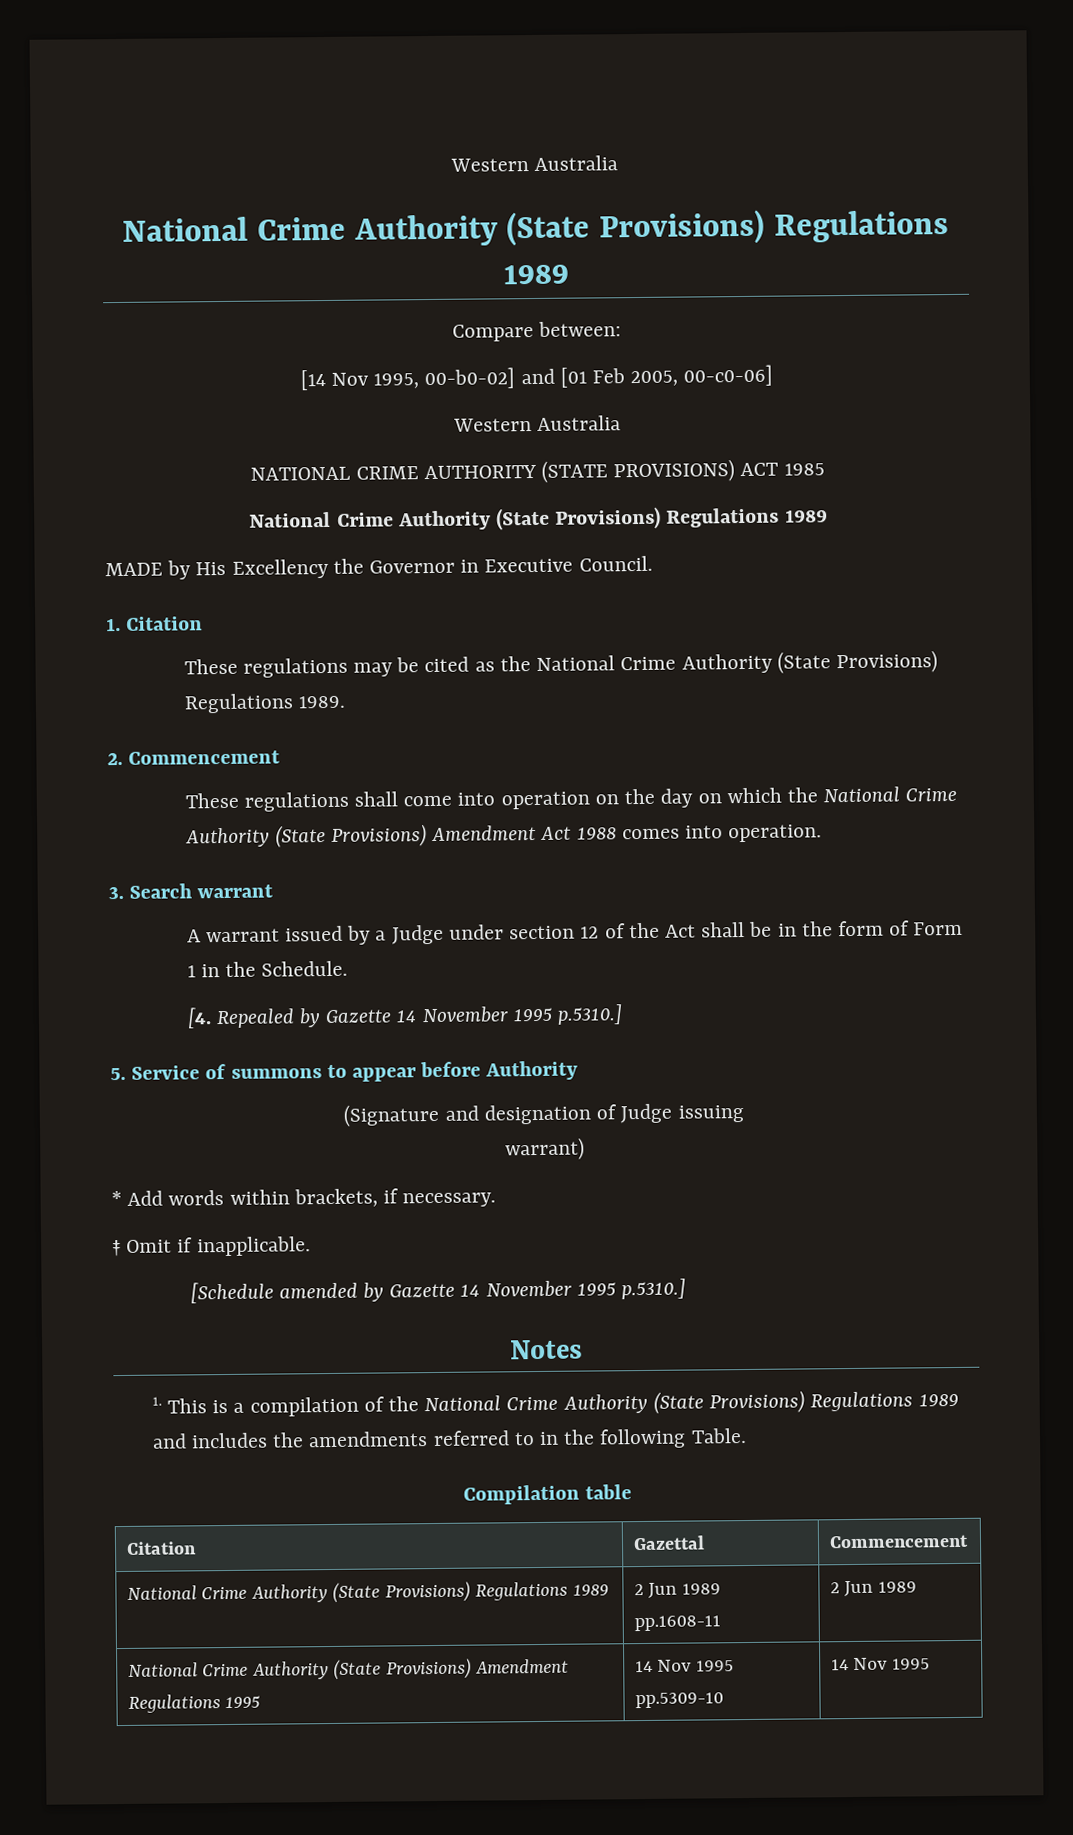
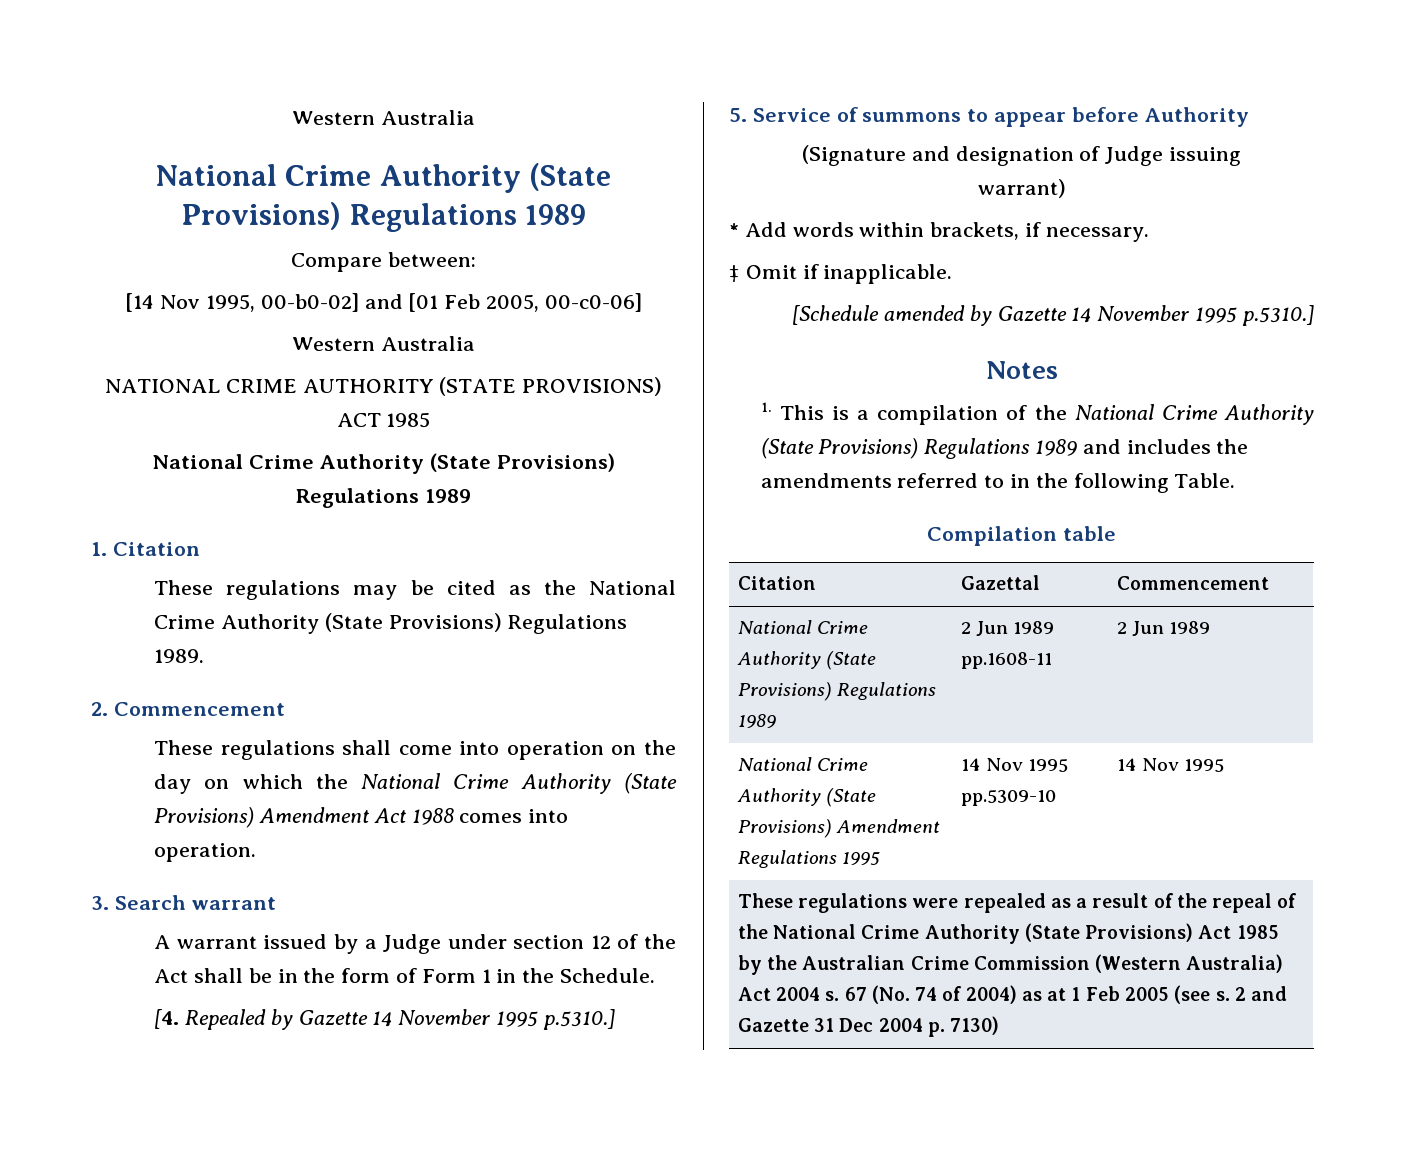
- MADE by His Excellency the Governor in Executive Council.
+ These regulations were repealed as a result of the repeal of the National Crime Authority (State Provisions) Act 1985 by the Australian Crime Commission (Western Australia) Act 2004 s. 67 (No. 74 of 2004) as at 1 Feb 2005 (see s. 2 and Gazette 31 Dec 2004 p. 7130)

